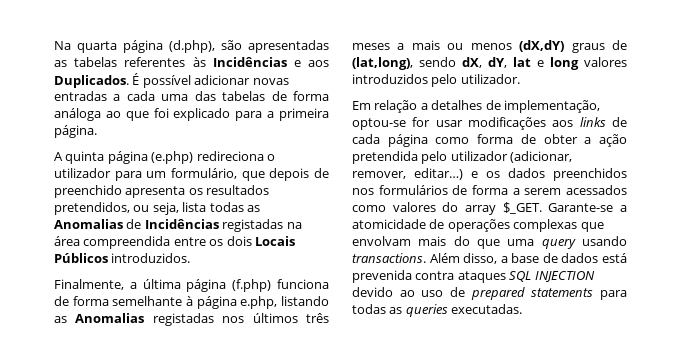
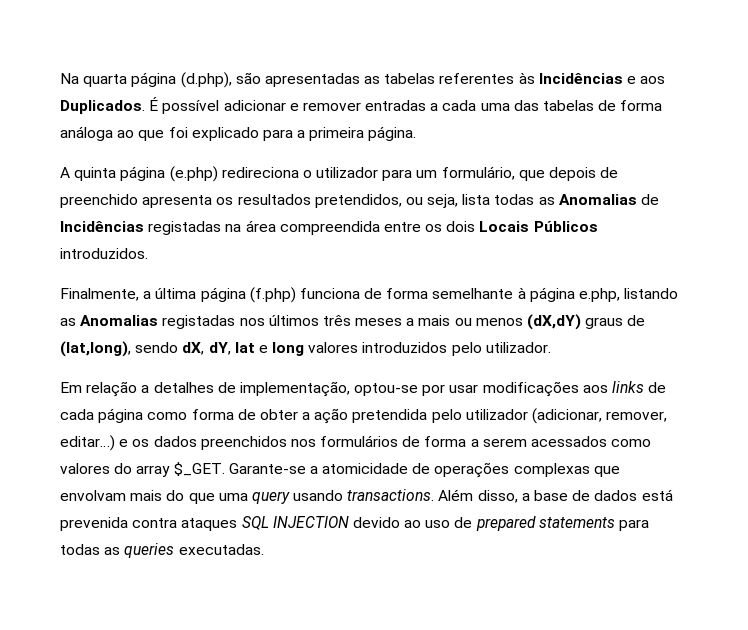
- É possível adicionar novas entradas a cada uma das tabelas de forma análoga ao que foi explicado para a primeira página.
+ É possível adicionar e remover entradas a cada uma das tabelas de forma análoga ao que foi explicado para a primeira página.
- Em relação a detalhes de implementação, optou-se for usar modificações aos links de cada página como forma de obter a ação pretendida pelo utilizador (adicionar, remover, editar…) e os dados preenchidos nos formulários de forma a serem acessados como valores do array $_GET.
+ Em relação a detalhes de implementação, optou-se por usar modificações aos links de cada página como forma de obter a ação pretendida pelo utilizador (adicionar, remover, editar…) e os dados preenchidos nos formulários de forma a serem acessados como valores do array $_GET.

